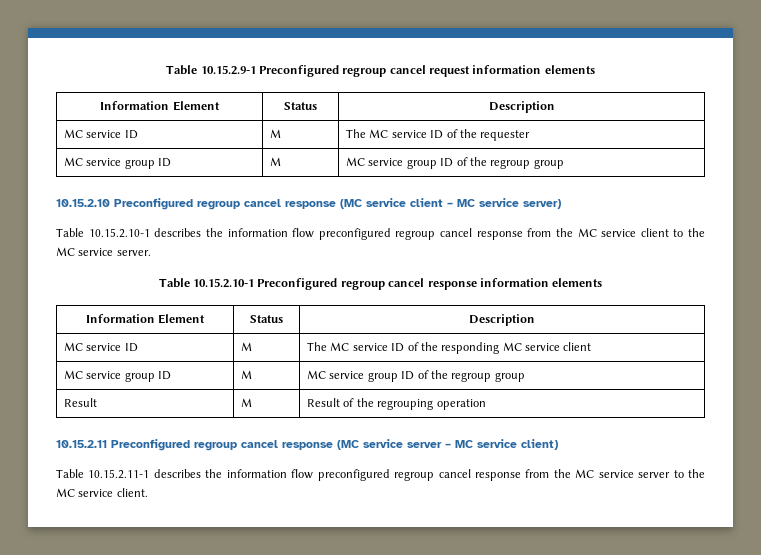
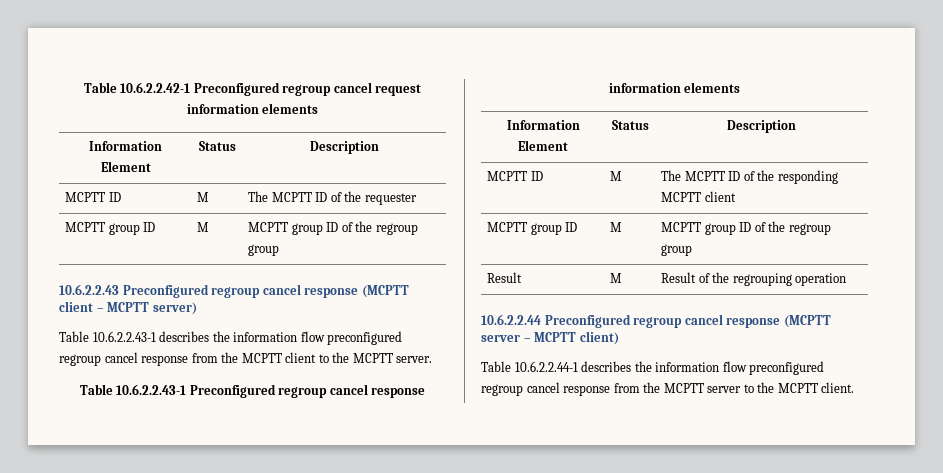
- Table 10.15.2.9-1 Preconfigured regroup cancel request information elements
+ Table 10.6.2.2.42-1 Preconfigured regroup cancel request information elements
- MC service ID | M | The MC service ID of the requester
- MC service group ID | M | MC service group ID of the regroup group
- 10.15.2.10 Preconfigured regroup cancel response (MC service client – MC service server)
+ MCPTT ID | M | The MCPTT ID of the requester
+ MCPTT group ID | M | MCPTT group ID of the regroup group
+ 10.6.2.2.43 Preconfigured regroup cancel response (MCPTT client – MCPTT server)
- Table 10.15.2.10-1 describes the information flow preconfigured regroup cancel response from the MC service client to the MC service server.
+ Table 10.6.2.2.43-1 describes the information flow preconfigured regroup cancel response from the MCPTT client to the MCPTT server.
- Table 10.15.2.10-1 Preconfigured regroup cancel response information elements
+ Table 10.6.2.2.43-1 Preconfigured regroup cancel response information elements
- MC service ID | M | The MC service ID of the responding MC service client
- MC service group ID | M | MC service group ID of the regroup group
+ MCPTT ID | M | The MCPTT ID of the responding MCPTT client
+ MCPTT group ID | M | MCPTT group ID of the regroup group
- 10.15.2.11 Preconfigured regroup cancel response (MC service server – MC service client)
+ 10.6.2.2.44 Preconfigured regroup cancel response (MCPTT server – MCPTT client)
- Table 10.15.2.11-1 describes the information flow preconfigured regroup cancel response from the MC service server to the MC service client.
+ Table 10.6.2.2.44-1 describes the information flow preconfigured regroup cancel response from the MCPTT server to the MCPTT client.

